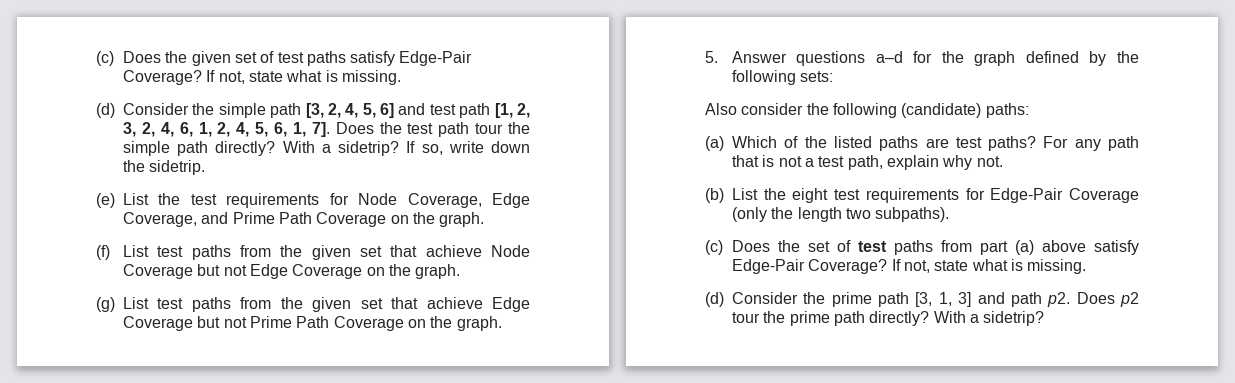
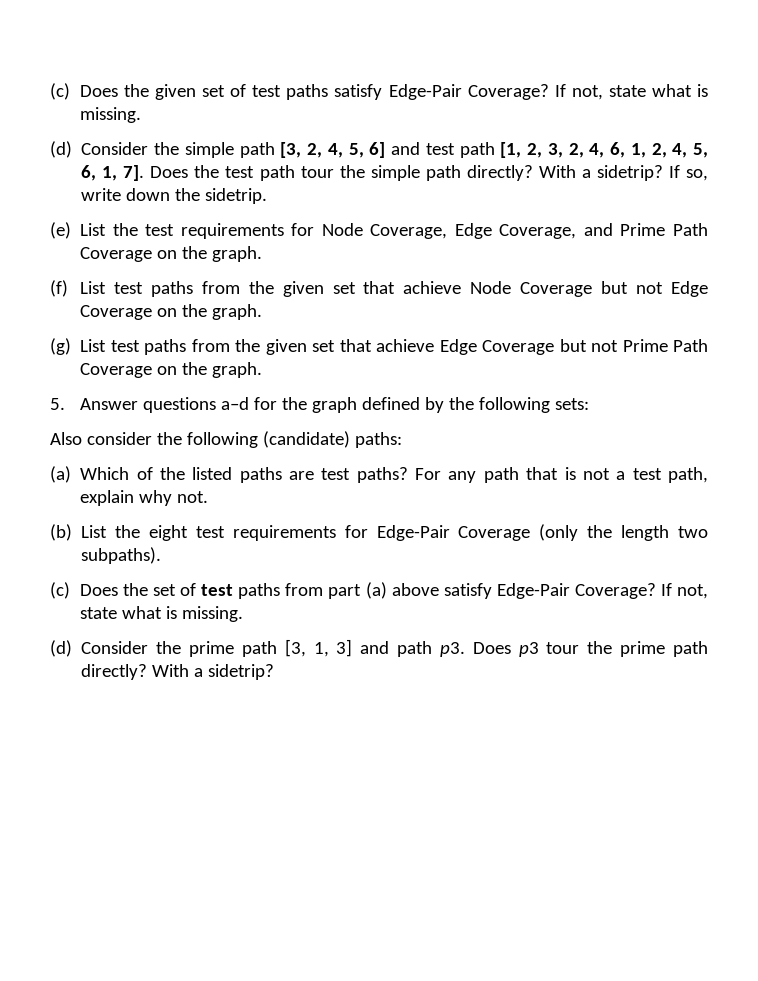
- (d) Consider the prime path [3, 1, 3] and path p2. Does p2 tour the prime path directly?
+ (d) Consider the prime path [3, 1, 3] and path p3. Does p3 tour the prime path directly?

